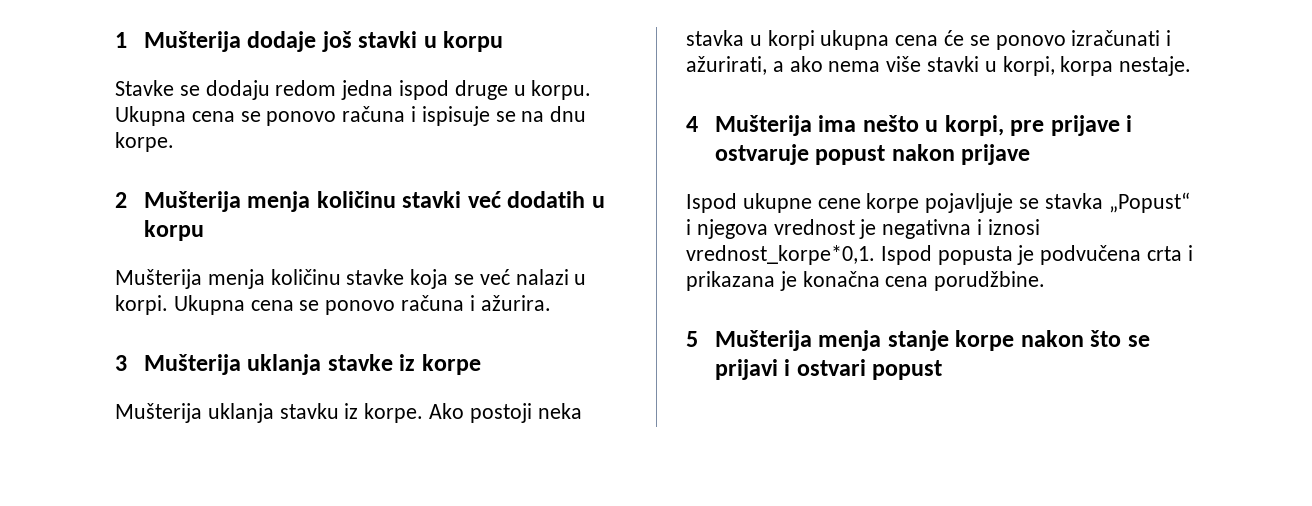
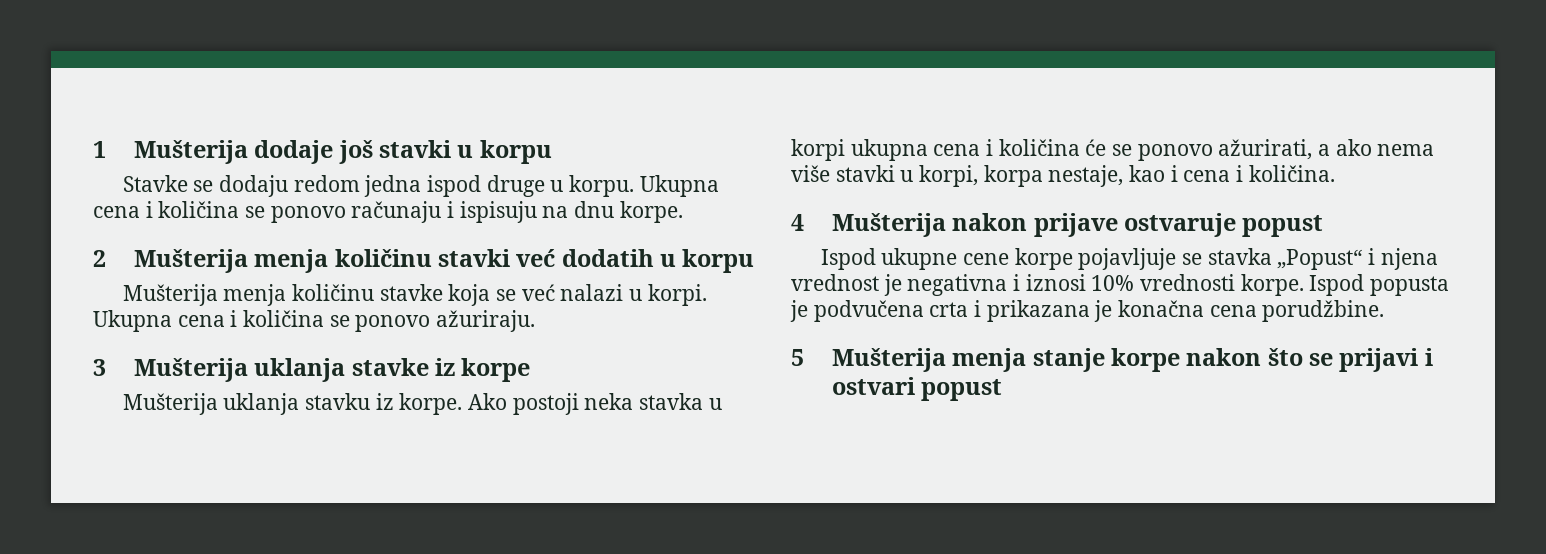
- Ukupna cena se ponovo računa i ispisuje se na dnu korpe.
+ Ukupna cena i količina se ponovo računaju i ispisuju na dnu korpe.
- Ukupna cena se ponovo računa i ažurira.
+ Ukupna cena i količina se ponovo ažuriraju.
- Ako postoji neka stavka u korpi ukupna cena će se ponovo izračunati i ažurirati, a ako nema više stavki u korpi, korpa nestaje.
- 4 Mušterija ima nešto u korpi, pre prijave i ostvaruje popust nakon prijave
+ Ako postoji neka stavka u korpi ukupna cena i količina će se ponovo ažurirati, a ako nema više stavki u korpi, korpa nestaje, kao i cena i količina.
+ 4 Mušterija nakon prijave ostvaruje popust
- Ispod ukupne cene korpe pojavljuje se stavka „Popust“ i njegova vrednost je negativna i iznosi vrednost_korpe*0,1.
+ Ispod ukupne cene korpe pojavljuje se stavka „Popust“ i njena vrednost je negativna i iznosi 10% vrednosti korpe.

